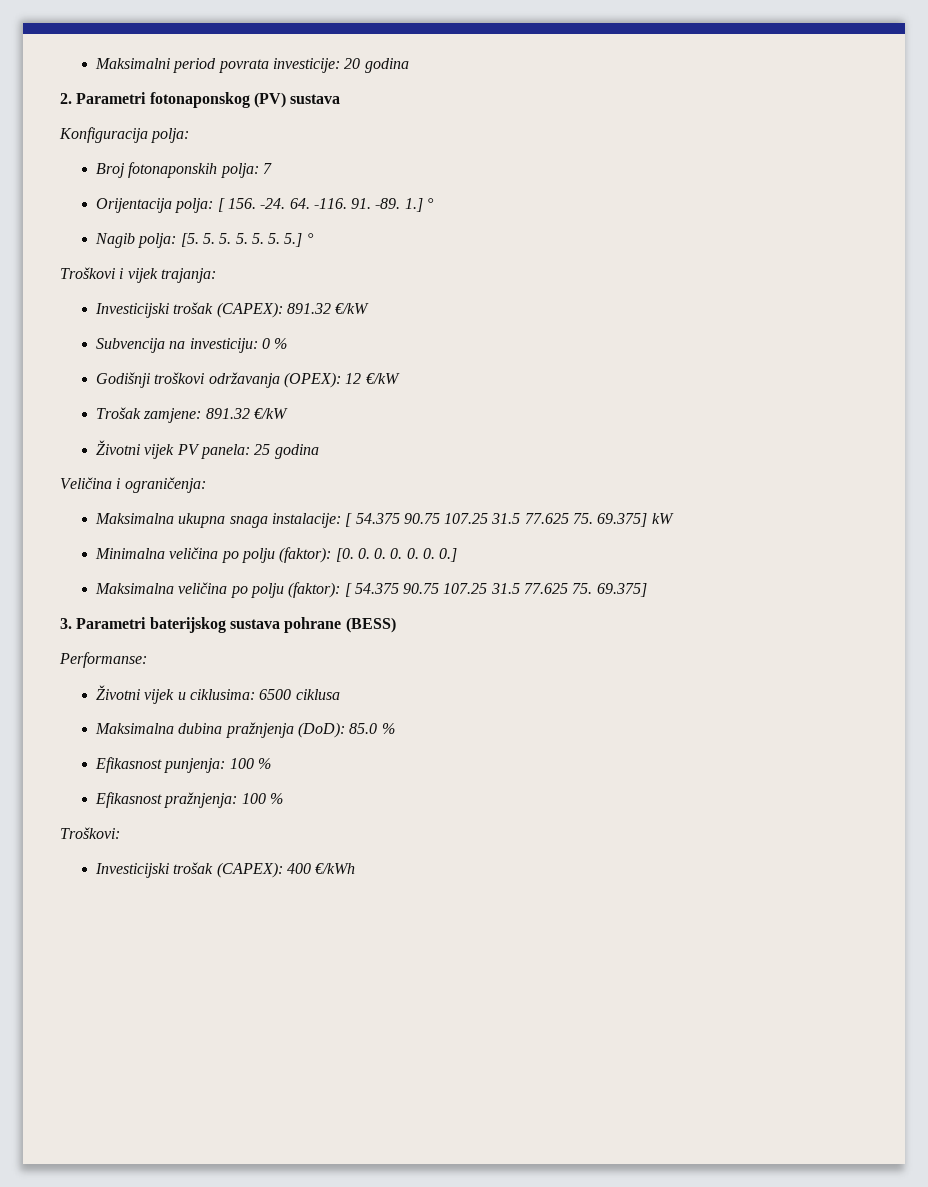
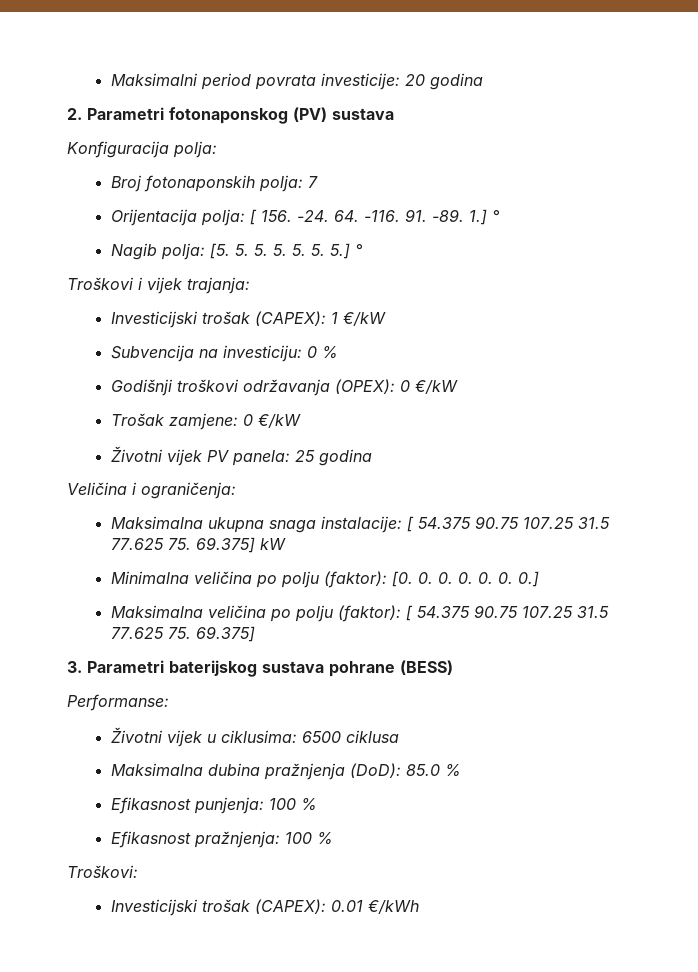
- Investicijski trošak (CAPEX): 891.32 €/kW
+ Investicijski trošak (CAPEX): 1 €/kW
- Godišnji troškovi održavanja (OPEX): 12 €/kW
+ Godišnji troškovi održavanja (OPEX): 0 €/kW
- Trošak zamjene: 891.32 €/kW
+ Trošak zamjene: 0 €/kW
- Investicijski trošak (CAPEX): 400 €/kWh
+ Investicijski trošak (CAPEX): 0.01 €/kWh

